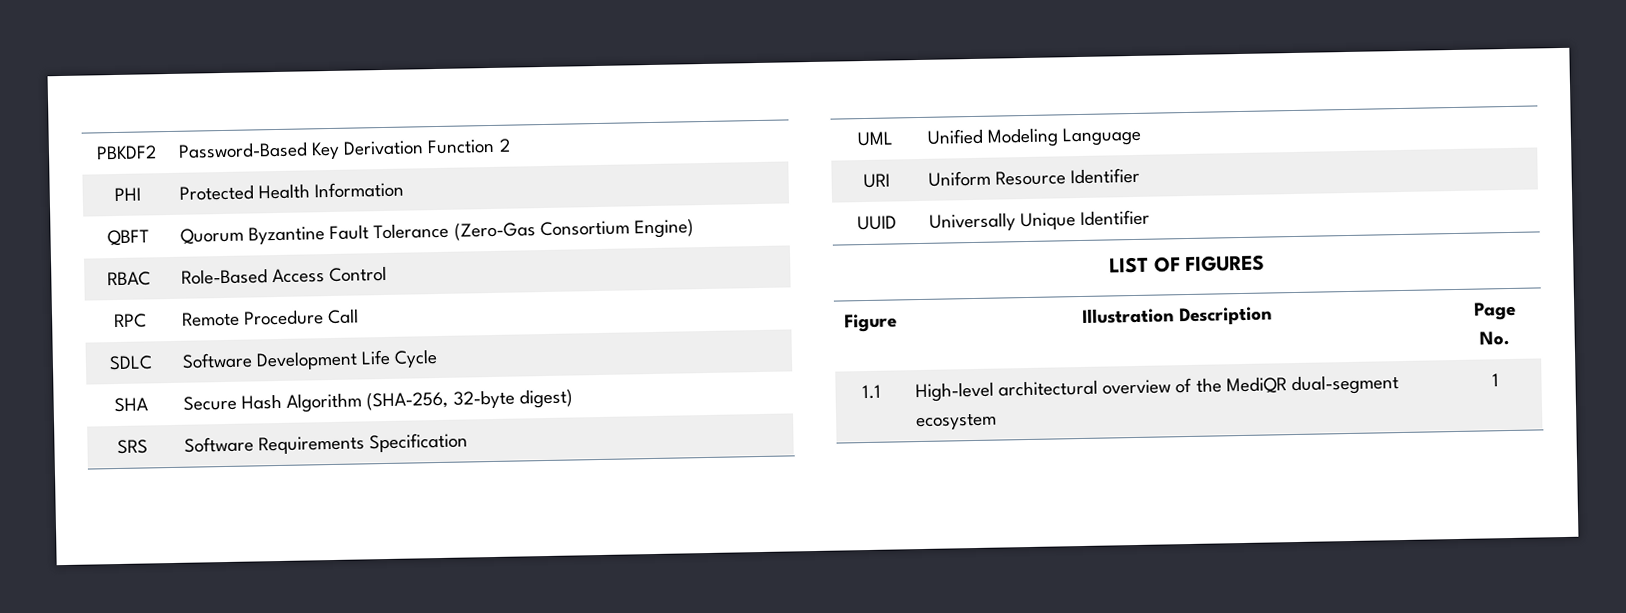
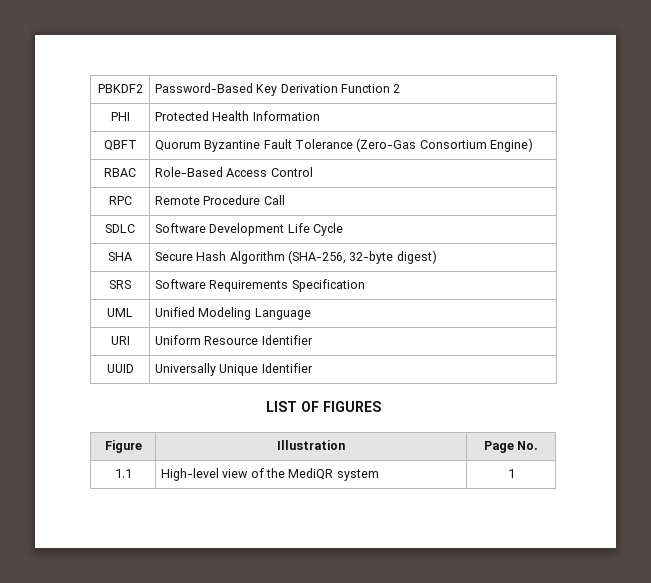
- Figure | Illustration Description | Page No.
+ Figure | Illustration | Page No.
- 1.1 | High-level architectural overview of the MediQR dual-segment ecosystem | 1
+ 1.1 | High-level view of the MediQR system | 1

